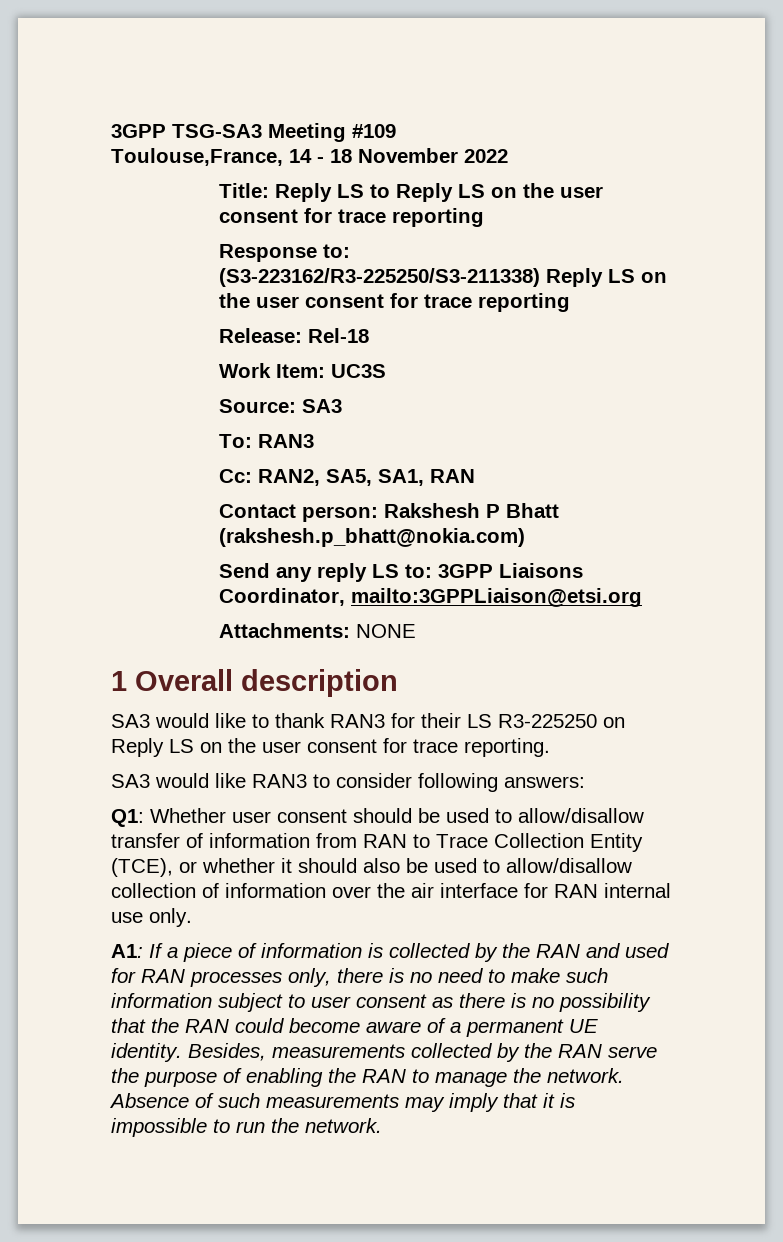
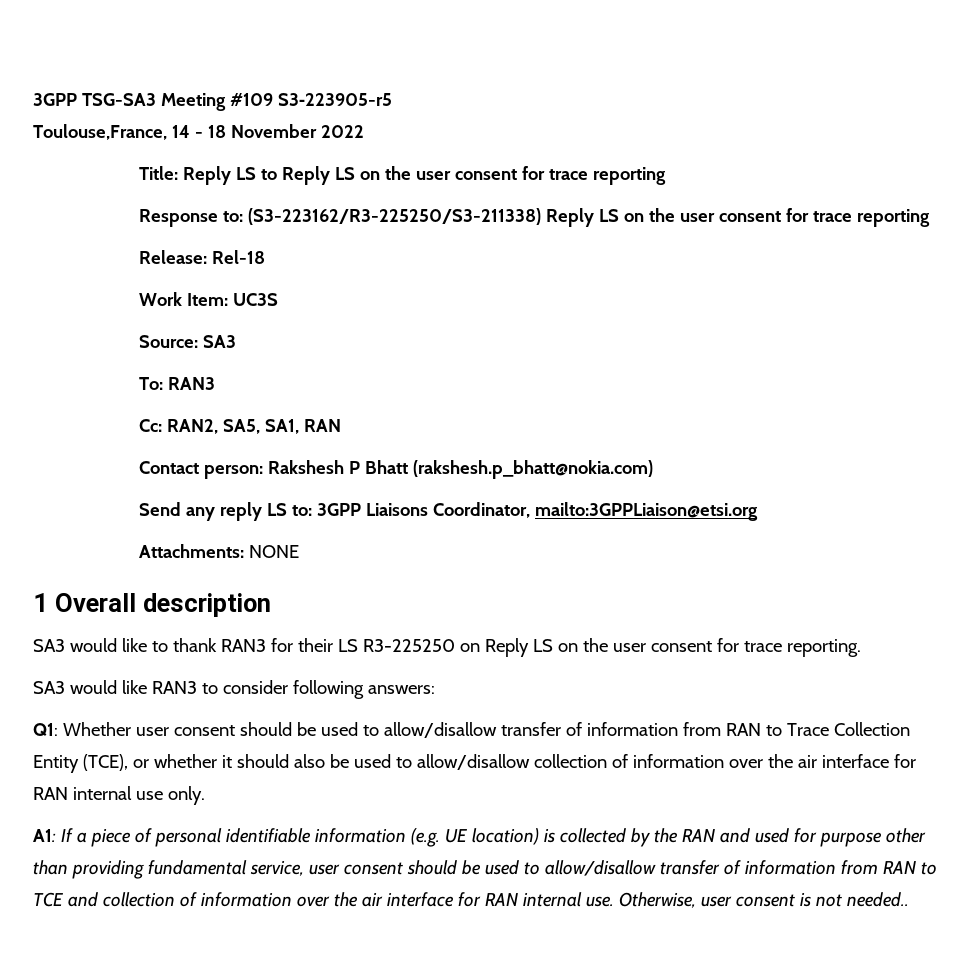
- 3GPP TSG-SA3 Meeting #109
+ 3GPP TSG-SA3 Meeting #109 S3‑223905-r5
- A1: If a piece of information is collected by the RAN and used for RAN processes only, there is no need to make such information subject to user consent as there is no possibility that the RAN could become aware of a permanent UE identity. Besides, measurements collected by the RAN serve the purpose of enabling the RAN to manage the network. Absence of such measurements may imply that it is impossible to run the network.
+ A1: If a piece of personal identifiable information (e.g. UE location) is collected by the RAN and used for purpose other than providing fundamental service, user consent should be used to allow/disallow transfer of information from RAN to TCE and collection of information over the air interface for RAN internal use. Otherwise, user consent is not needed..

